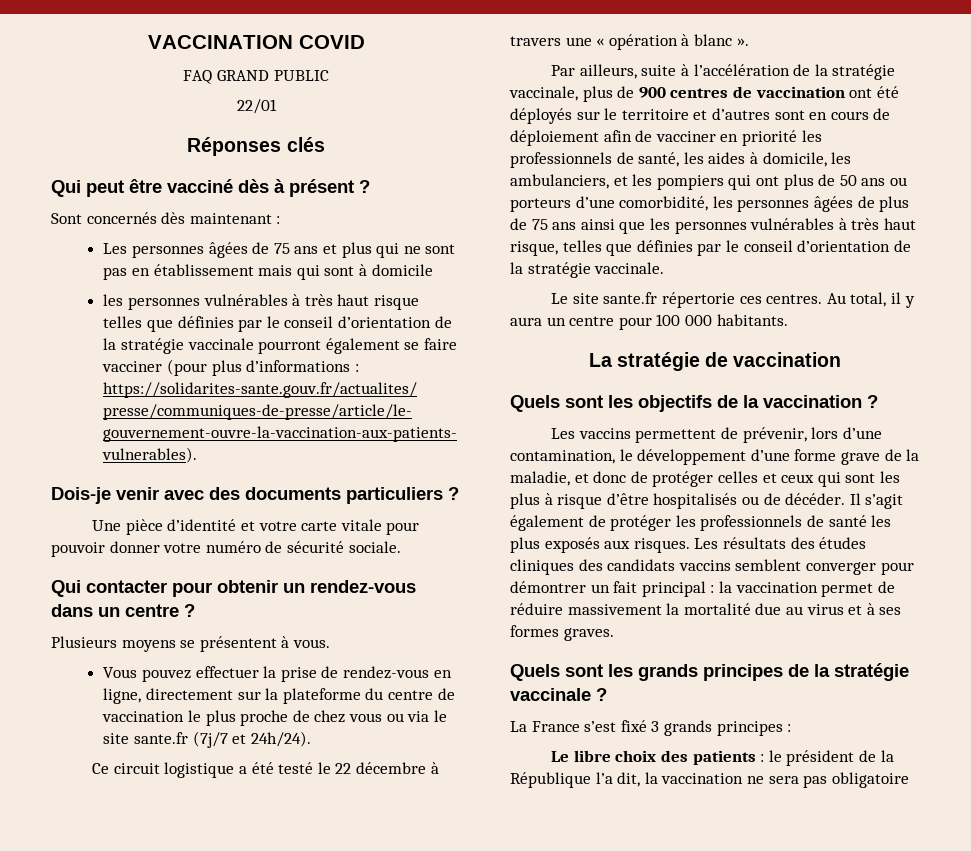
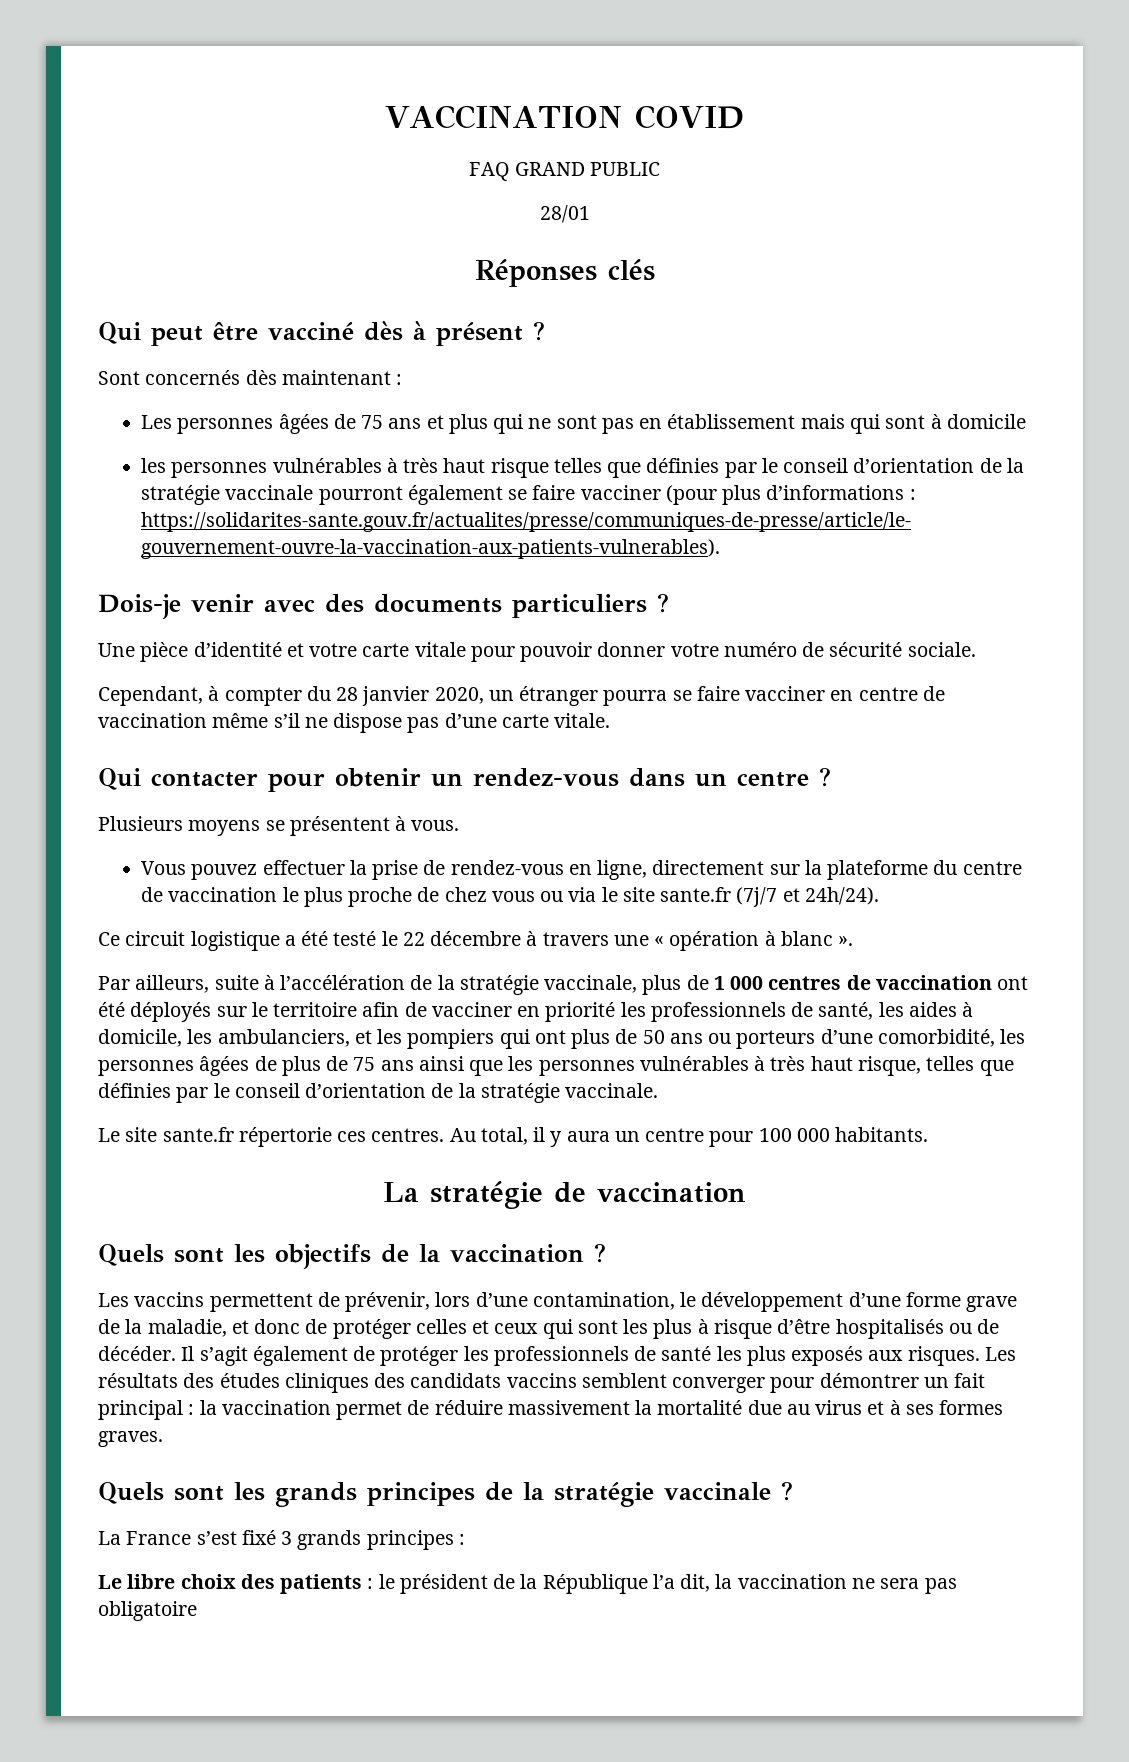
- 22/01
+ 28/01
+ Cependant, à compter du 28 janvier 2020, un étranger pourra se faire vacciner en centre de vaccination même s’il ne dispose pas d’une carte vitale.
- Par ailleurs, suite à l’accélération de la stratégie vaccinale, plus de 900 centres de vaccination ont été déployés sur le territoire et d’autres sont en cours de déploiement afin de vacciner en priorité les professionnels de santé, les aides à domicile, les ambulanciers, et les pompiers qui ont plus de 50 ans ou porteurs d’une comorbidité, les personnes âgées de plus de 75 ans ainsi que les personnes vulnérables à très haut risque, telles que définies par le conseil d’orientation de la stratégie vaccinale.
+ Par ailleurs, suite à l’accélération de la stratégie vaccinale, plus de 1 000 centres de vaccination ont été déployés sur le territoire afin de vacciner en priorité les professionnels de santé, les aides à domicile, les ambulanciers, et les pompiers qui ont plus de 50 ans ou porteurs d’une comorbidité, les personnes âgées de plus de 75 ans ainsi que les personnes vulnérables à très haut risque, telles que définies par le conseil d’orientation de la stratégie vaccinale.

